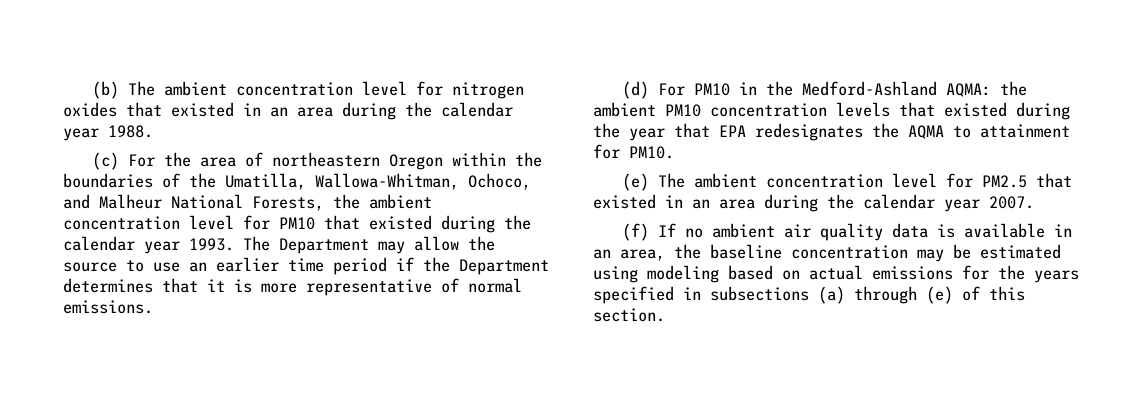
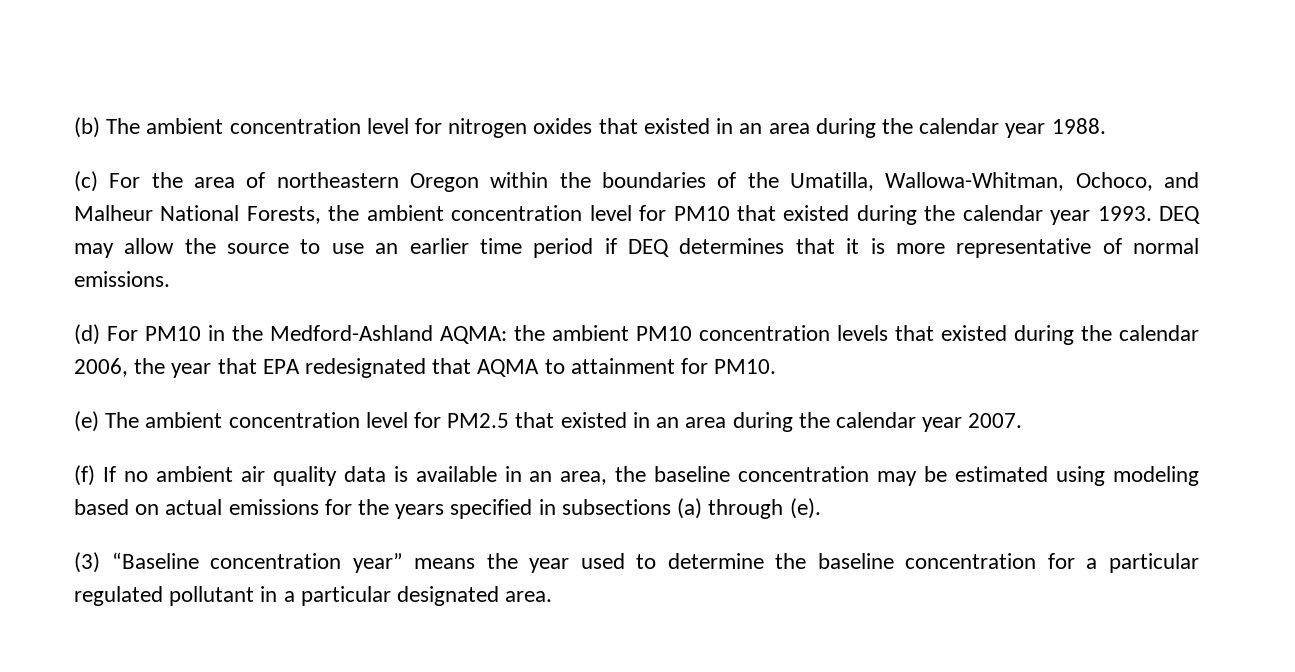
- The Department may allow the source to use an earlier time period if the Department determines that it is more representative of normal emissions.
+ DEQ may allow the source to use an earlier time period if DEQ determines that it is more representative of normal emissions.
- (d) For PM10 in the Medford-Ashland AQMA: the ambient PM10 concentration levels that existed during the year that EPA redesignates the AQMA to attainment for PM10.
+ (d) For PM10 in the Medford-Ashland AQMA: the ambient PM10 concentration levels that existed during the calendar 2006, the year that EPA redesignated that AQMA to attainment for PM10.
- (f) If no ambient air quality data is available in an area, the baseline concentration may be estimated using modeling based on actual emissions for the years specified in subsections (a) through (e) of this section.
+ (f) If no ambient air quality data is available in an area, the baseline concentration may be estimated using modeling based on actual emissions for the years specified in subsections (a) through (e).
+ (3) “Baseline concentration year” means the year used to determine the baseline concentration for a particular regulated pollutant in a particular designated area.

